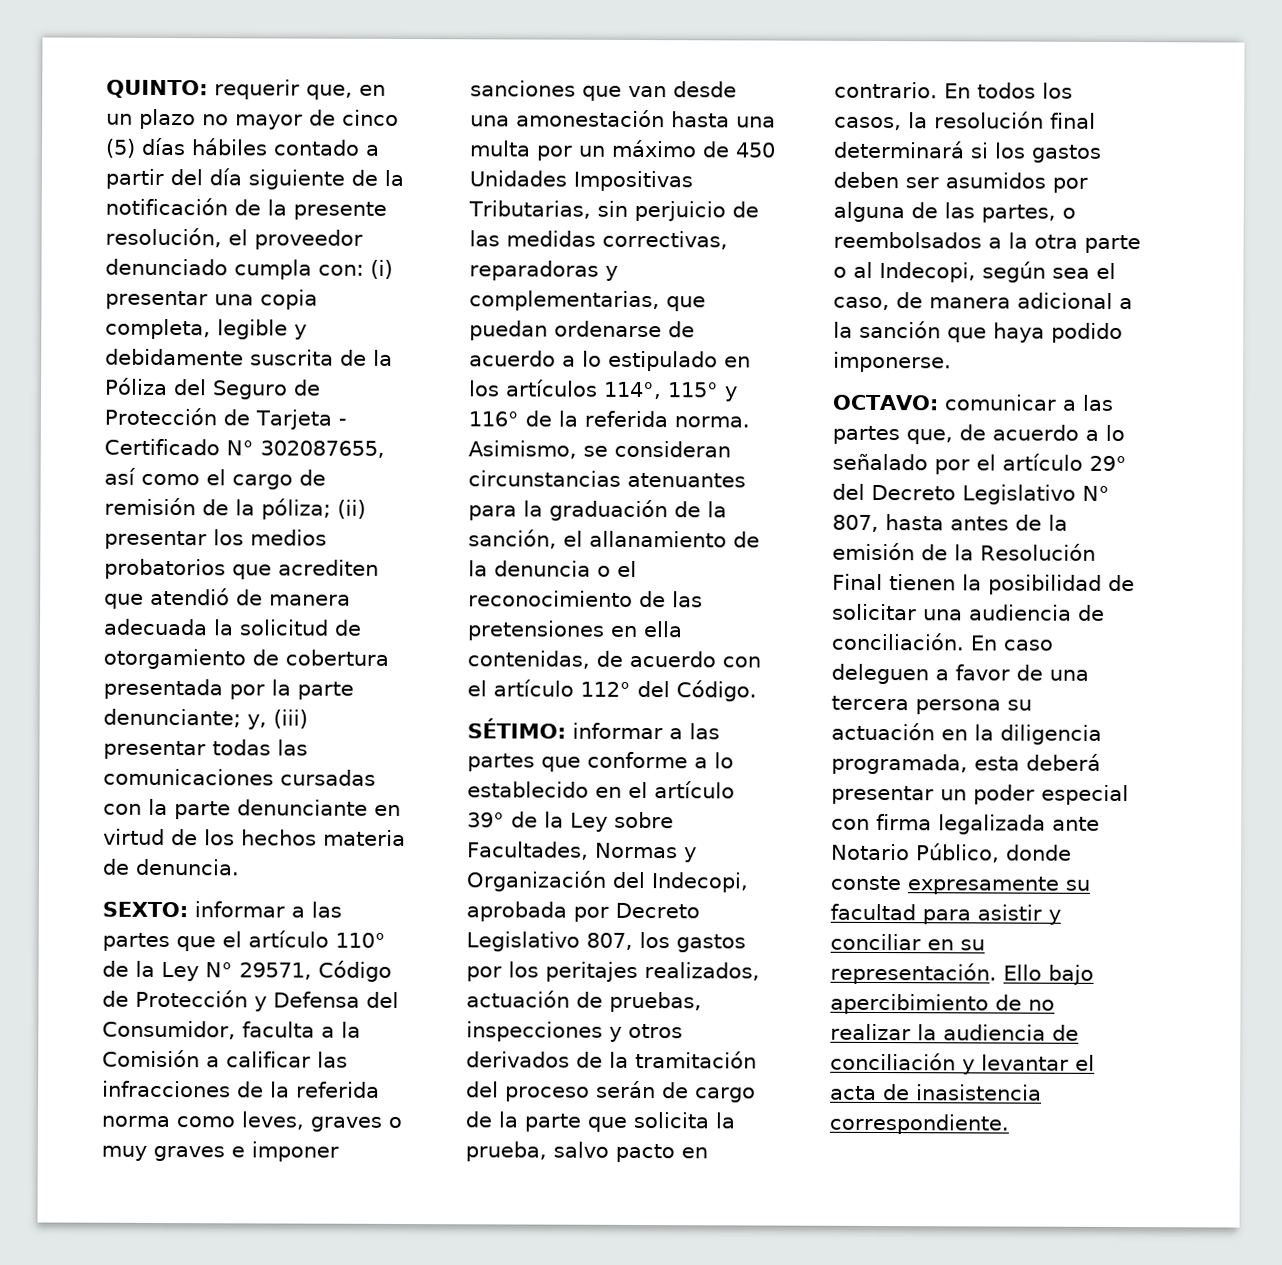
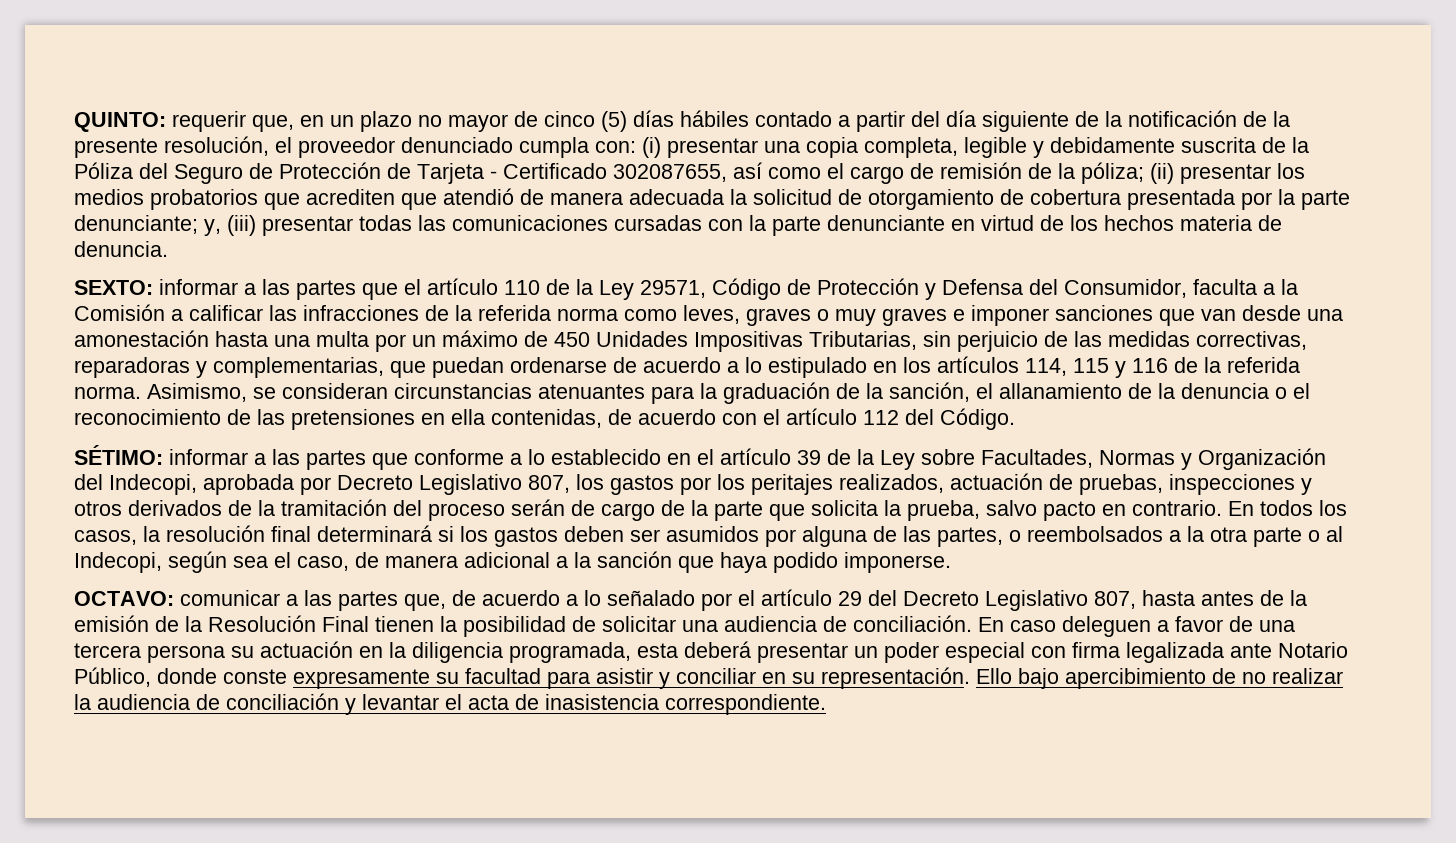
- (i) presentar una copia completa, legible y debidamente suscrita de la Póliza del Seguro de Protección de Tarjeta - Certificado N° 302087655, así como el cargo de remisión de la póliza;
+ (i) presentar una copia completa, legible y debidamente suscrita de la Póliza del Seguro de Protección de Tarjeta - Certificado 302087655, así como el cargo de remisión de la póliza;
- informar a las partes que el artículo 110° de la Ley N° 29571, Código de Protección y Defensa del Consumidor, faculta a la Comisión a calificar las infracciones de la referida norma como leves, graves o muy graves e imponer sanciones que van desde una amonestación hasta una multa por un máximo de 450 Unidades Impositivas Tributarias, sin perjuicio de las medidas correctivas, reparadoras y complementarias, que puedan ordenarse de acuerdo a lo estipulado en los artículos 114°, 115° y 116° de la referida norma.
+ informar a las partes que el artículo 110 de la Ley 29571, Código de Protección y Defensa del Consumidor, faculta a la Comisión a calificar las infracciones de la referida norma como leves, graves o muy graves e imponer sanciones que van desde una amonestación hasta una multa por un máximo de 450 Unidades Impositivas Tributarias, sin perjuicio de las medidas correctivas, reparadoras y complementarias, que puedan ordenarse de acuerdo a lo estipulado en los artículos 114, 115 y 116 de la referida norma.
- Asimismo, se consideran circunstancias atenuantes para la graduación de la sanción, el allanamiento de la denuncia o el reconocimiento de las pretensiones en ella contenidas, de acuerdo con el artículo 112° del Código.
+ Asimismo, se consideran circunstancias atenuantes para la graduación de la sanción, el allanamiento de la denuncia o el reconocimiento de las pretensiones en ella contenidas, de acuerdo con el artículo 112 del Código.
- SÉTIMO: informar a las partes que conforme a lo establecido en el artículo 39° de la Ley sobre Facultades, Normas y Organización del Indecopi, aprobada por Decreto Legislativo 807, los gastos por los peritajes realizados, actuación de pruebas, inspecciones y otros derivados de la tramitación del proceso serán de cargo de la parte que solicita la prueba, salvo pacto en contrario.
+ SÉTIMO: informar a las partes que conforme a lo establecido en el artículo 39 de la Ley sobre Facultades, Normas y Organización del Indecopi, aprobada por Decreto Legislativo 807, los gastos por los peritajes realizados, actuación de pruebas, inspecciones y otros derivados de la tramitación del proceso serán de cargo de la parte que solicita la prueba, salvo pacto en contrario.
- OCTAVO: comunicar a las partes que, de acuerdo a lo señalado por el artículo 29° del Decreto Legislativo N° 807, hasta antes de la emisión de la Resolución Final tienen la posibilidad de solicitar una audiencia de conciliación.
+ OCTAVO: comunicar a las partes que, de acuerdo a lo señalado por el artículo 29 del Decreto Legislativo 807, hasta antes de la emisión de la Resolución Final tienen la posibilidad de solicitar una audiencia de conciliación.

